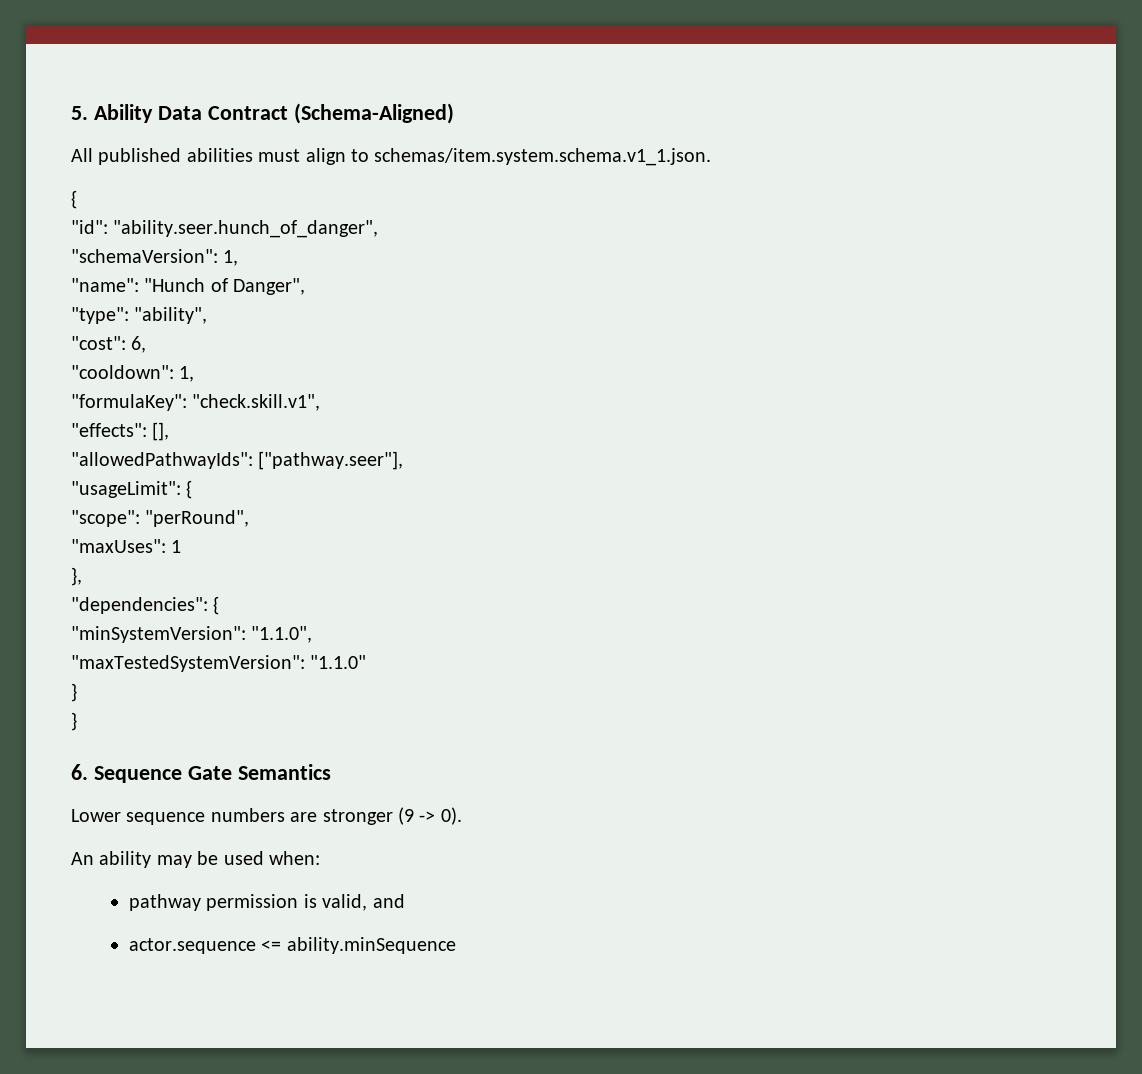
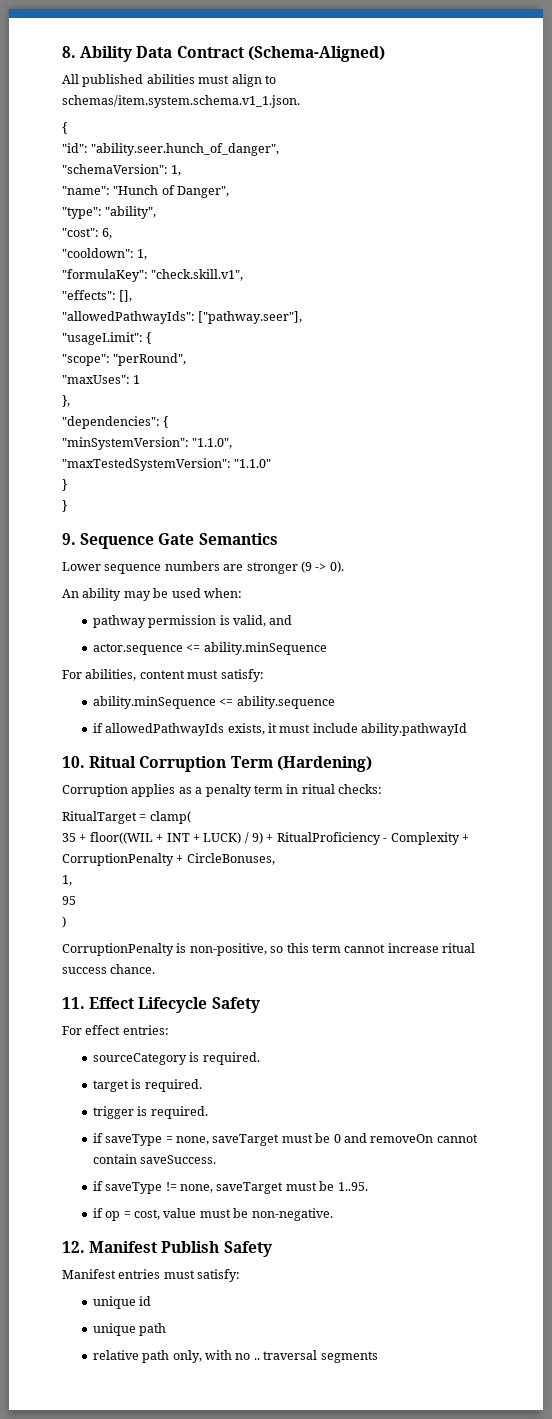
- 5. Ability Data Contract (Schema-Aligned)
+ 8. Ability Data Contract (Schema-Aligned)
- 6. Sequence Gate Semantics
+ 9. Sequence Gate Semantics
+ For abilities, content must satisfy:
+ ability.minSequence <= ability.sequence
+ if allowedPathwayIds exists, it must include ability.pathwayId
+ 10. Ritual Corruption Term (Hardening)
+ Corruption applies as a penalty term in ritual checks:
+ RitualTarget = clamp(
+ 35 + floor((WIL + INT + LUCK) / 9) + RitualProficiency - Complexity + CorruptionPenalty + CircleBonuses,
+ 1,
+ 95
+ )
+ CorruptionPenalty is non-positive, so this term cannot increase ritual success chance.
+ 11. Effect Lifecycle Safety
+ For effect entries:
+ sourceCategory is required.
+ target is required.
+ trigger is required.
+ if saveType = none, saveTarget must be 0 and removeOn cannot contain saveSuccess.
+ if saveType != none, saveTarget must be 1..95.
+ if op = cost, value must be non-negative.
+ 12. Manifest Publish Safety
+ Manifest entries must satisfy:
+ unique id
+ unique path
+ relative path only, with no .. traversal segments

